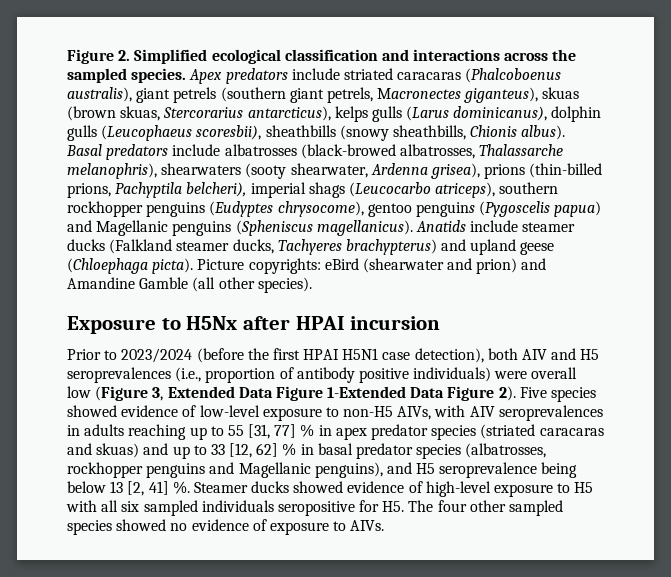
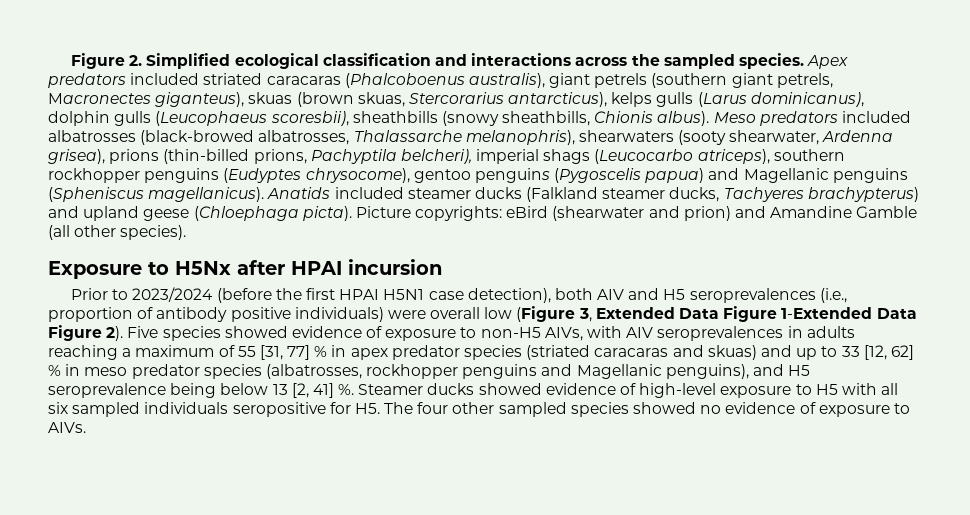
- Apex predators include striated caracaras (Phalcoboenus australis), giant petrels (southern giant petrels, Macronectes giganteus), skuas (brown skuas, Stercorarius antarcticus), kelps gulls (Larus dominicanus), dolphin gulls (Leucophaeus scoresbii), sheathbills (snowy sheathbills, Chionis albus).
+ Apex predators included striated caracaras (Phalcoboenus australis), giant petrels (southern giant petrels, Macronectes giganteus), skuas (brown skuas, Stercorarius antarcticus), kelps gulls (Larus dominicanus), dolphin gulls (Leucophaeus scoresbii), sheathbills (snowy sheathbills, Chionis albus).
- Basal predators include albatrosses (black-browed albatrosses, Thalassarche melanophris), shearwaters (sooty shearwater, Ardenna grisea), prions (thin-billed prions, Pachyptila belcheri), imperial shags (Leucocarbo atriceps), southern rockhopper penguins (Eudyptes chrysocome), gentoo penguins (Pygoscelis papua) and Magellanic penguins (Spheniscus magellanicus).
+ Meso predators included albatrosses (black-browed albatrosses, Thalassarche melanophris), shearwaters (sooty shearwater, Ardenna grisea), prions (thin-billed prions, Pachyptila belcheri), imperial shags (Leucocarbo atriceps), southern rockhopper penguins (Eudyptes chrysocome), gentoo penguins (Pygoscelis papua) and Magellanic penguins (Spheniscus magellanicus).
- Anatids include steamer ducks (Falkland steamer ducks, Tachyeres brachypterus) and upland geese (Chloephaga picta).
+ Anatids included steamer ducks (Falkland steamer ducks, Tachyeres brachypterus) and upland geese (Chloephaga picta).
- Five species showed evidence of low-level exposure to non-H5 AIVs, with AIV seroprevalences in adults reaching up to 55 [31, 77] % in apex predator species (striated caracaras and skuas) and up to 33 [12, 62] % in basal predator species (albatrosses, rockhopper penguins and Magellanic penguins), and H5 seroprevalence being below 13 [2, 41] %.
+ Five species showed evidence of exposure to non-H5 AIVs, with AIV seroprevalences in adults reaching a maximum of 55 [31, 77] % in apex predator species (striated caracaras and skuas) and up to 33 [12, 62] % in meso predator species (albatrosses, rockhopper penguins and Magellanic penguins), and H5 seroprevalence being below 13 [2, 41] %.

